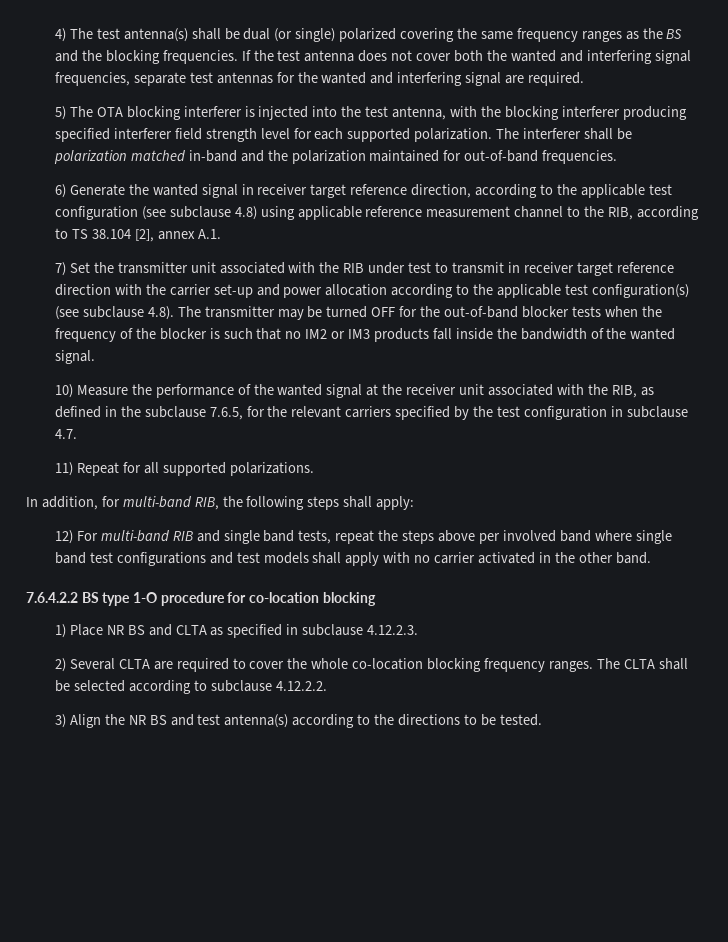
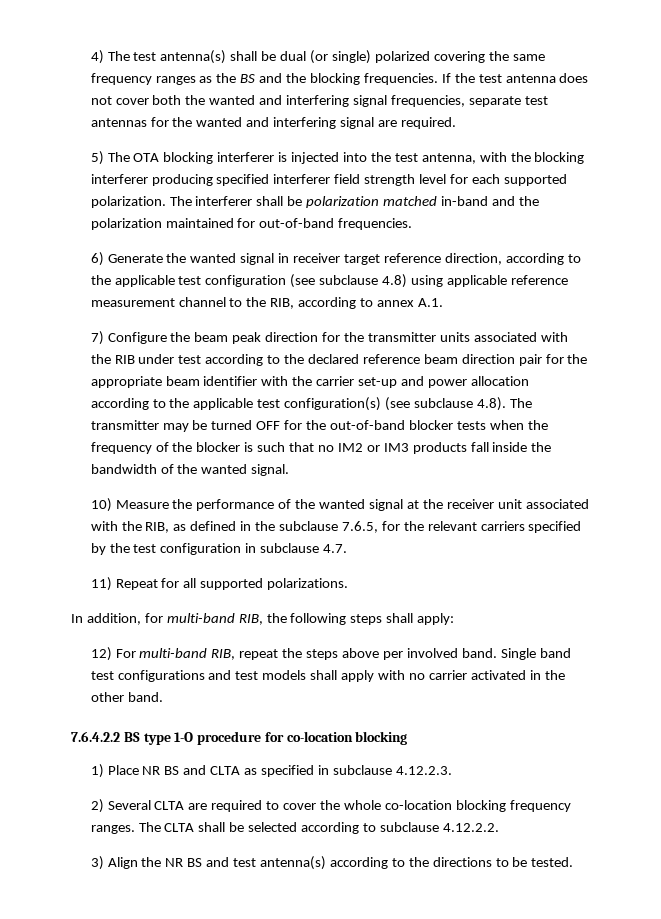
- 6) Generate the wanted signal in receiver target reference direction, according to the applicable test configuration (see subclause 4.8) using applicable reference measurement channel to the RIB, according to TS 38.104 [2], annex A.1.
+ 6) Generate the wanted signal in receiver target reference direction, according to the applicable test configuration (see subclause 4.8) using applicable reference measurement channel to the RIB, according to annex A.1.
- 7) Set the transmitter unit associated with the RIB under test to transmit in receiver target reference direction with the carrier set-up and power allocation according to the applicable test configuration(s) (see subclause 4.8). The transmitter may be turned OFF for the out-of-band blocker tests when the frequency of the blocker is such that no IM2 or IM3 products fall inside the bandwidth of the wanted signal.
+ 7) Configure the beam peak direction for the transmitter units associated with the RIB under test according to the declared reference beam direction pair for the appropriate beam identifier with the carrier set-up and power allocation according to the applicable test configuration(s) (see subclause 4.8). The transmitter may be turned OFF for the out-of-band blocker tests when the frequency of the blocker is such that no IM2 or IM3 products fall inside the bandwidth of the wanted signal.
- 12) For multi-band RIB and single band tests, repeat the steps above per involved band where single band test configurations and test models shall apply with no carrier activated in the other band.
+ 12) For multi-band RIB, repeat the steps above per involved band. Single band test configurations and test models shall apply with no carrier activated in the other band.

